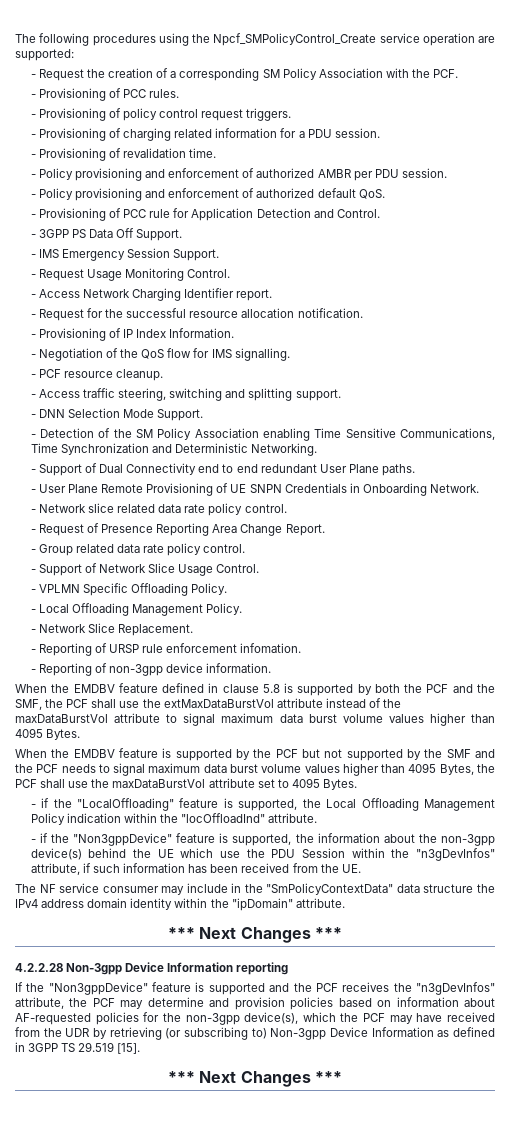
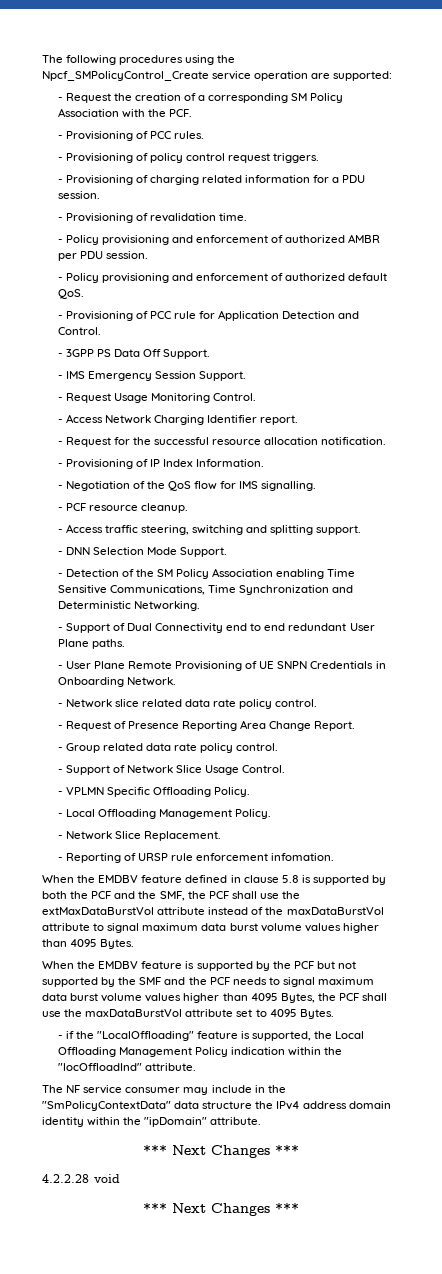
- - Reporting of non-3gpp device information.
- - if the "Non3gppDevice" feature is supported, the information about the non-3gpp device(s) behind the UE which use the PDU Session within the "n3gDevInfos" attribute, if such information has been received from the UE.
- 4.2.2.28 Non-3gpp Device Information reporting
- If the "Non3gppDevice" feature is supported and the PCF receives the "n3gDevInfos" attribute, the PCF may determine and provision policies based on information about AF-requested policies for the non-3gpp device(s), which the PCF may have received from the UDR by retrieving (or subscribing to) Non-3gpp Device Information as defined in 3GPP TS 29.519 [15].
+ 4.2.2.28 void

